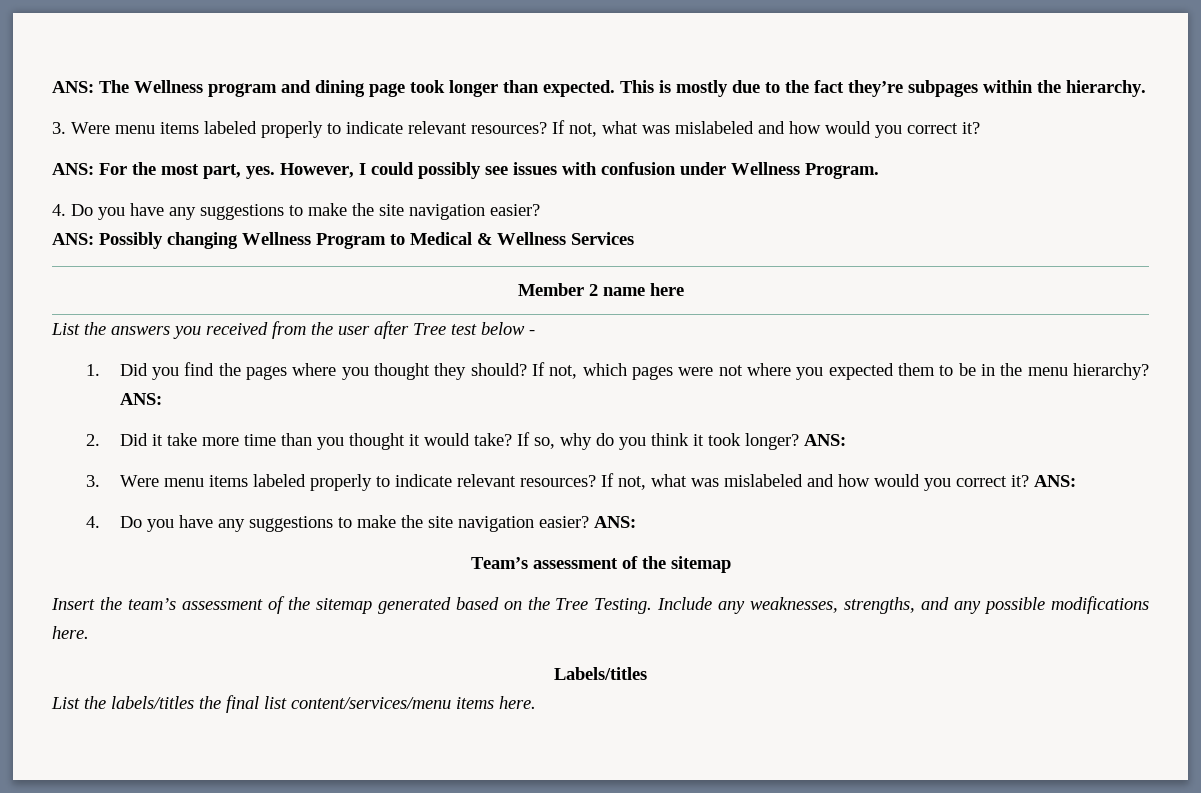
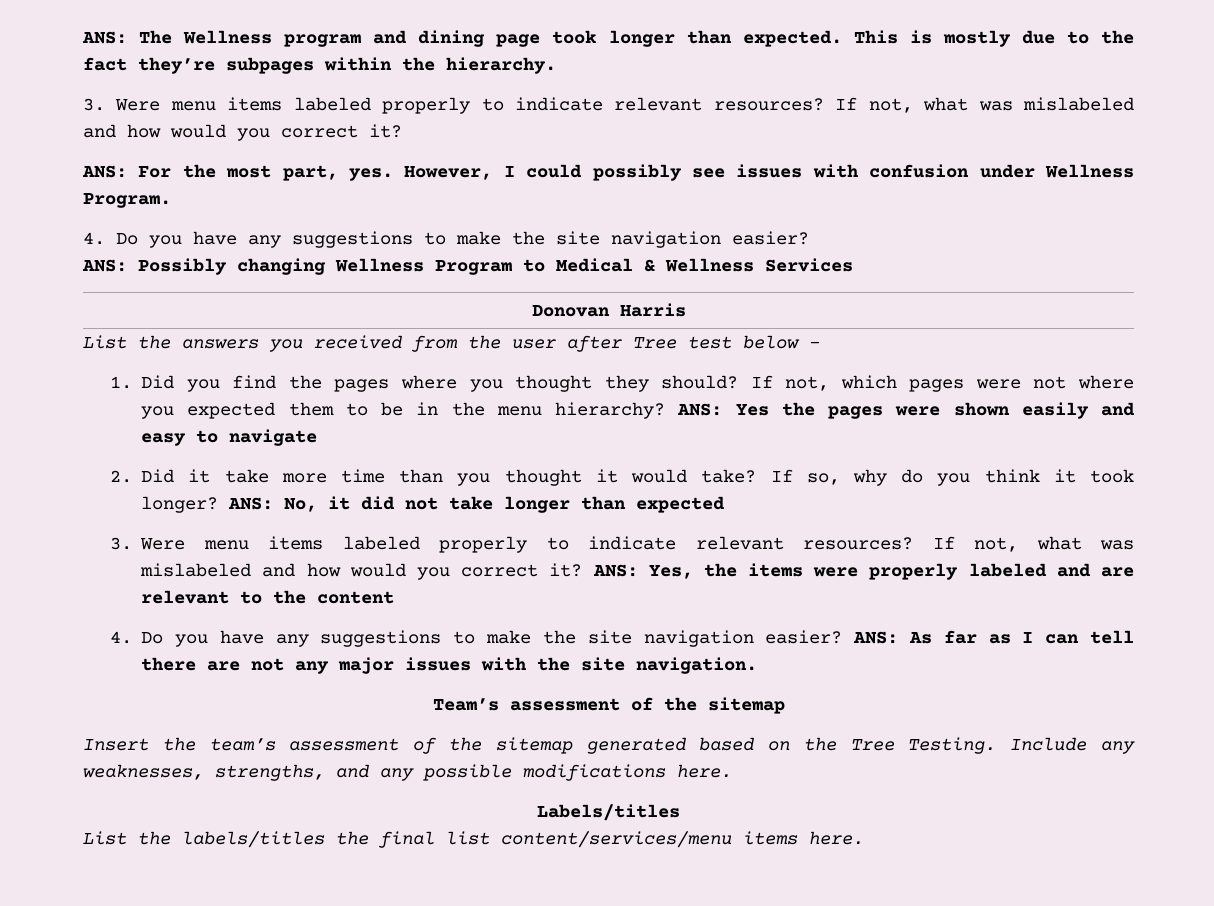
- Member 2 name here
+ Donovan Harris
- If not, which pages were not where you expected them to be in the menu hierarchy? ANS:
+ If not, which pages were not where you expected them to be in the menu hierarchy? ANS: Yes the pages were shown easily and easy to navigate
- If so, why do you think it took longer? ANS:
+ If so, why do you think it took longer? ANS: No, it did not take longer than expected
- If not, what was mislabeled and how would you correct it? ANS:
+ If not, what was mislabeled and how would you correct it? ANS: Yes, the items were properly labeled and are relevant to the content
- 4. Do you have any suggestions to make the site navigation easier? ANS:
+ 4. Do you have any suggestions to make the site navigation easier? ANS: As far as I can tell there are not any major issues with the site navigation.

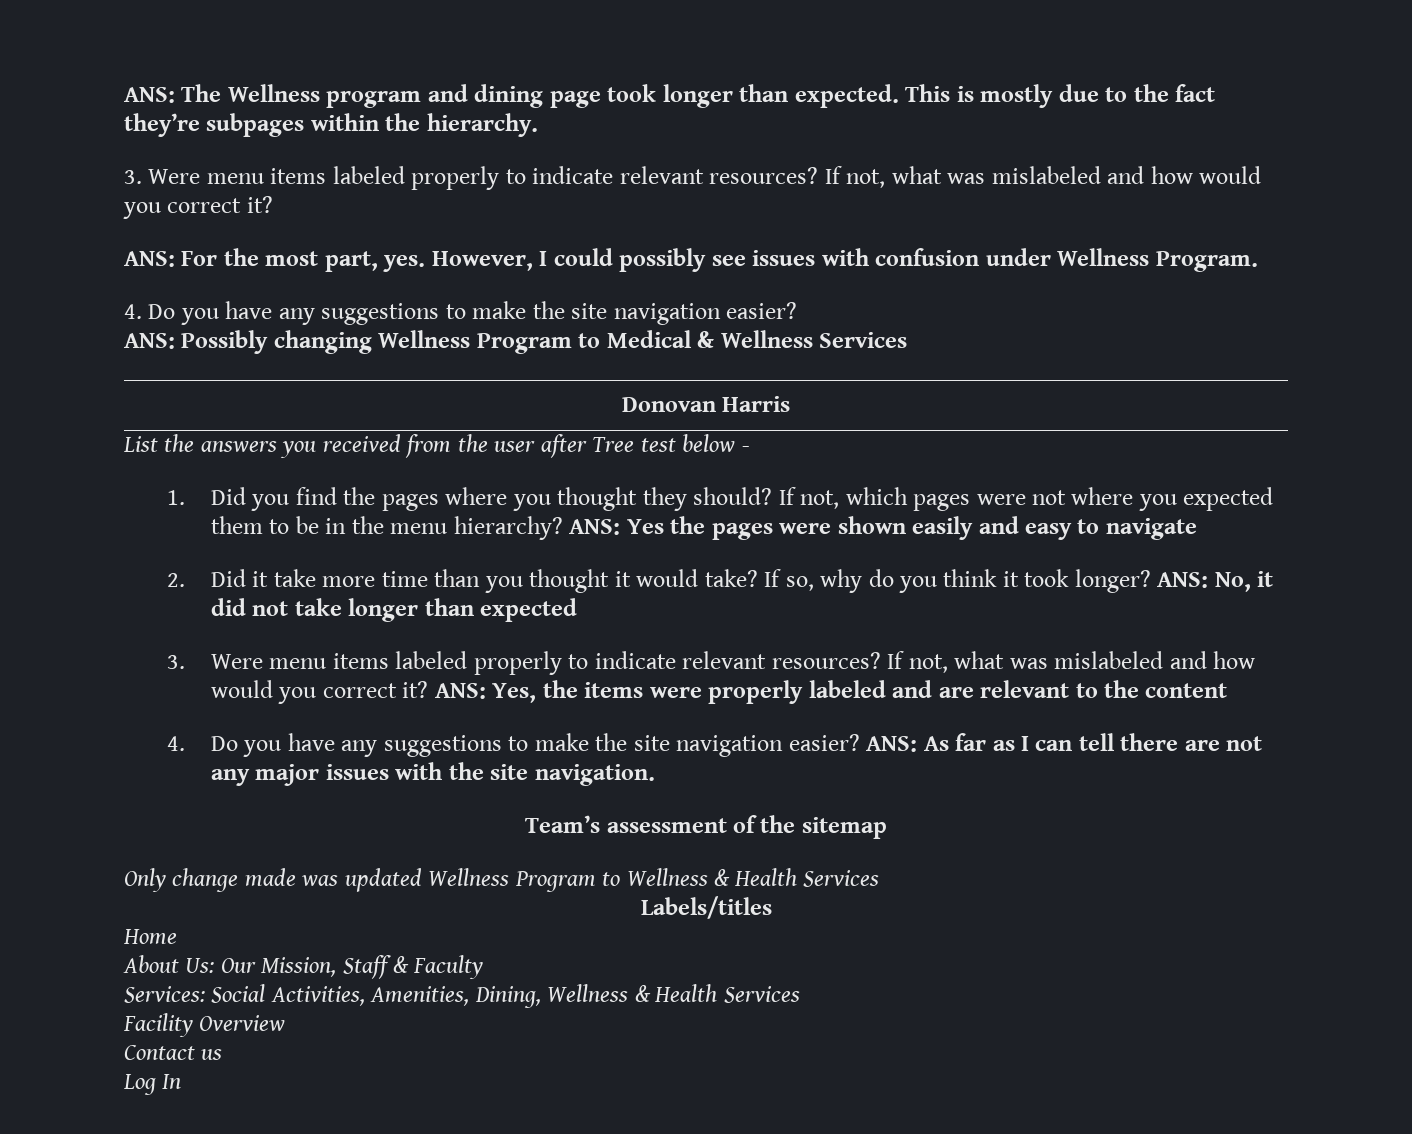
- Insert the team’s assessment of the sitemap generated based on the Tree Testing. Include any weaknesses, strengths, and any possible modifications here.
+ Only change made was updated Wellness Program to Wellness & Health Services
  Labels/titles
- List the labels/titles the final list content/services/menu items here.
+ Home
+ About Us: Our Mission, Staff & Faculty
+ Services: Social Activities, Amenities, Dining, Wellness & Health Services
+ Facility Overview
+ Contact us
+ Log In

